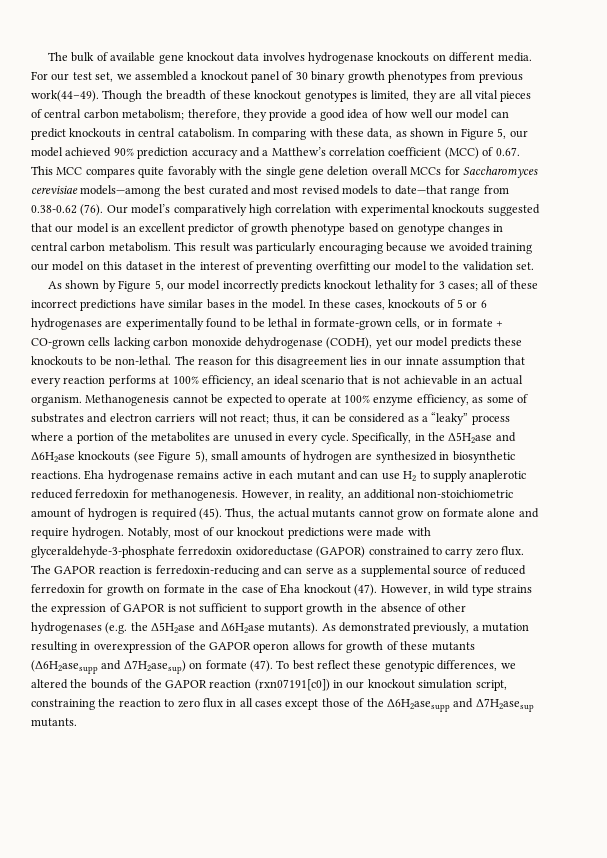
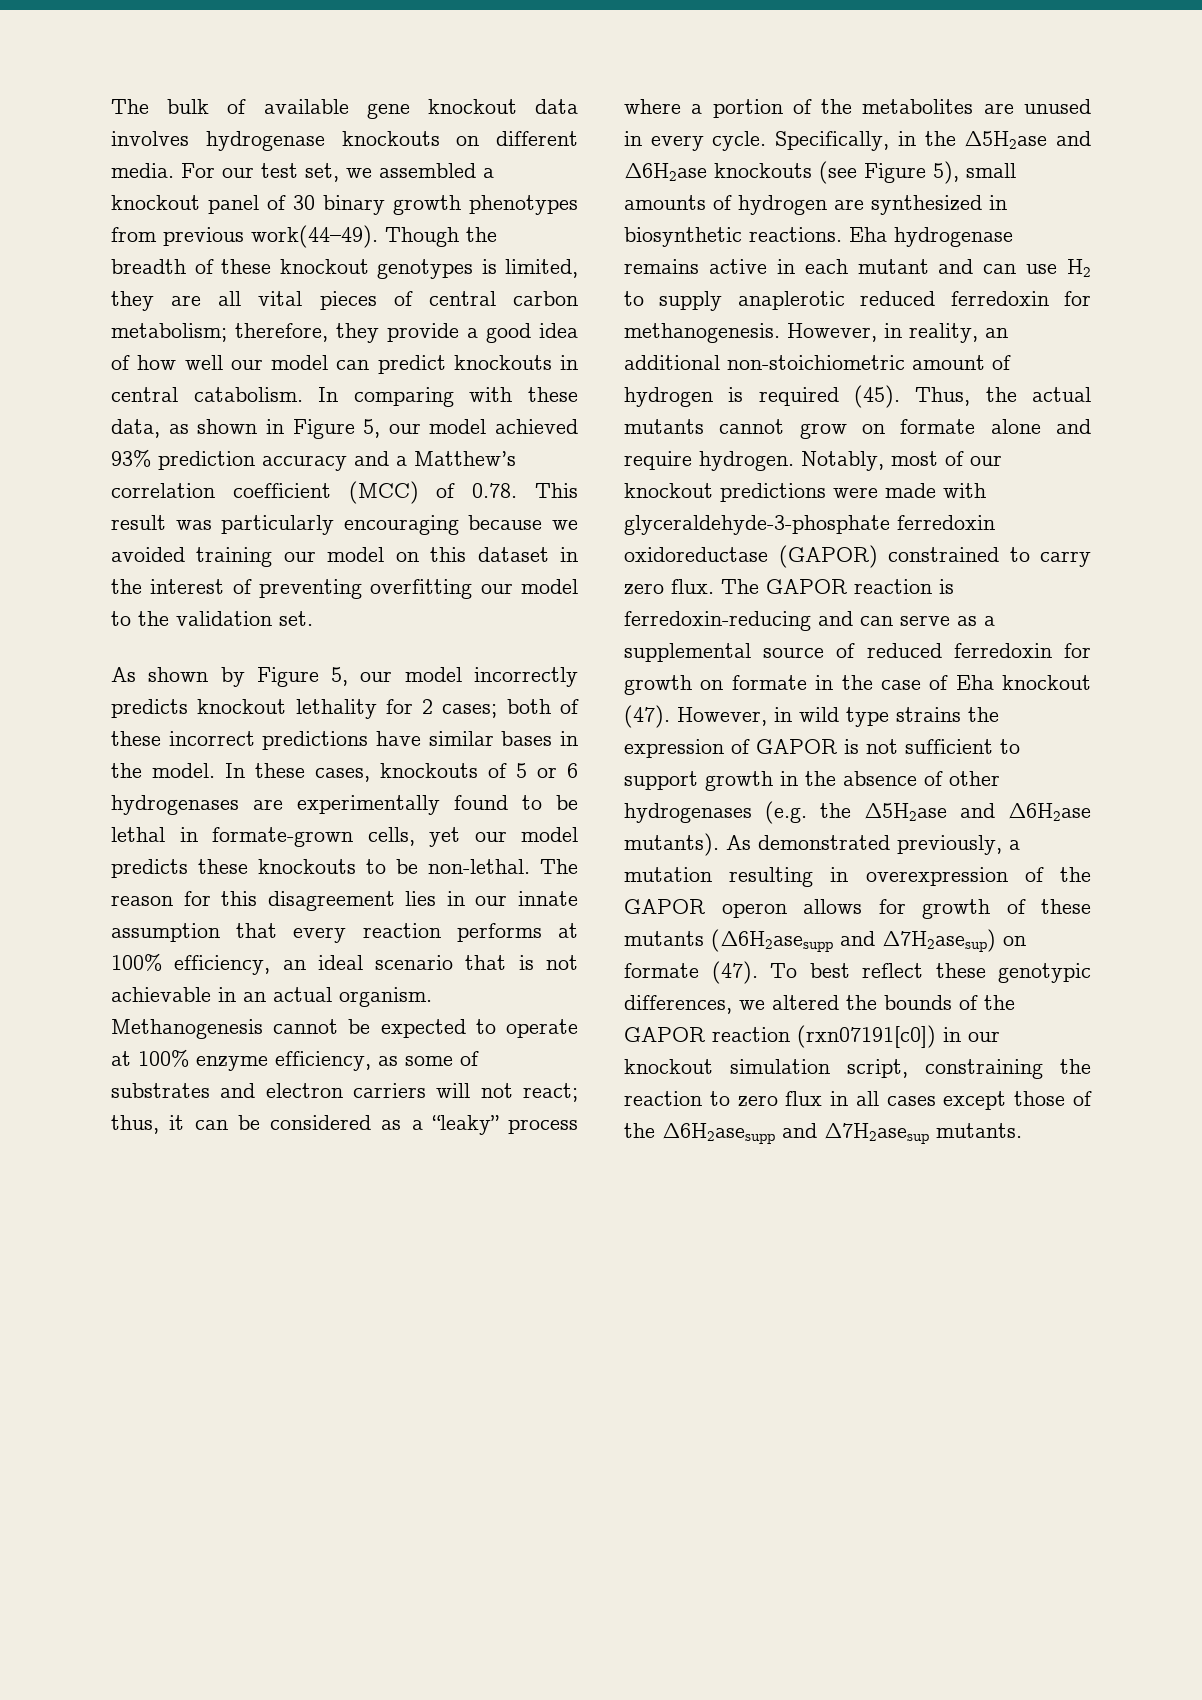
- In comparing with these data, as shown in Figure 5, our model achieved 90% prediction accuracy and a Matthew’s correlation coefficient (MCC) of 0.67. This MCC compares quite favorably with the single gene deletion overall MCCs for Saccharomyces cerevisiae models—among the best curated and most revised models to date—that range from 0.38-0.62 (76). Our model’s comparatively high correlation with experimental knockouts suggested that our model is an excellent predictor of growth phenotype based on genotype changes in central carbon metabolism. This result was particularly encouraging because we avoided training our model on this dataset in the interest of preventing overfitting our model to the validation set.
+ In comparing with these data, as shown in Figure 5, our model achieved 93% prediction accuracy and a Matthew’s correlation coefficient (MCC) of 0.78. This result was particularly encouraging because we avoided training our model on this dataset in the interest of preventing overfitting our model to the validation set.
- As shown by Figure 5, our model incorrectly predicts knockout lethality for 3 cases; all of these incorrect predictions have similar bases in the model.
+ As shown by Figure 5, our model incorrectly predicts knockout lethality for 2 cases; both of these incorrect predictions have similar bases in the model.
- In these cases, knockouts of 5 or 6 hydrogenases are experimentally found to be lethal in formate-grown cells, or in formate + CO-grown cells lacking carbon monoxide dehydrogenase (CODH), yet our model predicts these knockouts to be non-lethal.
+ In these cases, knockouts of 5 or 6 hydrogenases are experimentally found to be lethal in formate-grown cells, yet our model predicts these knockouts to be non-lethal.

